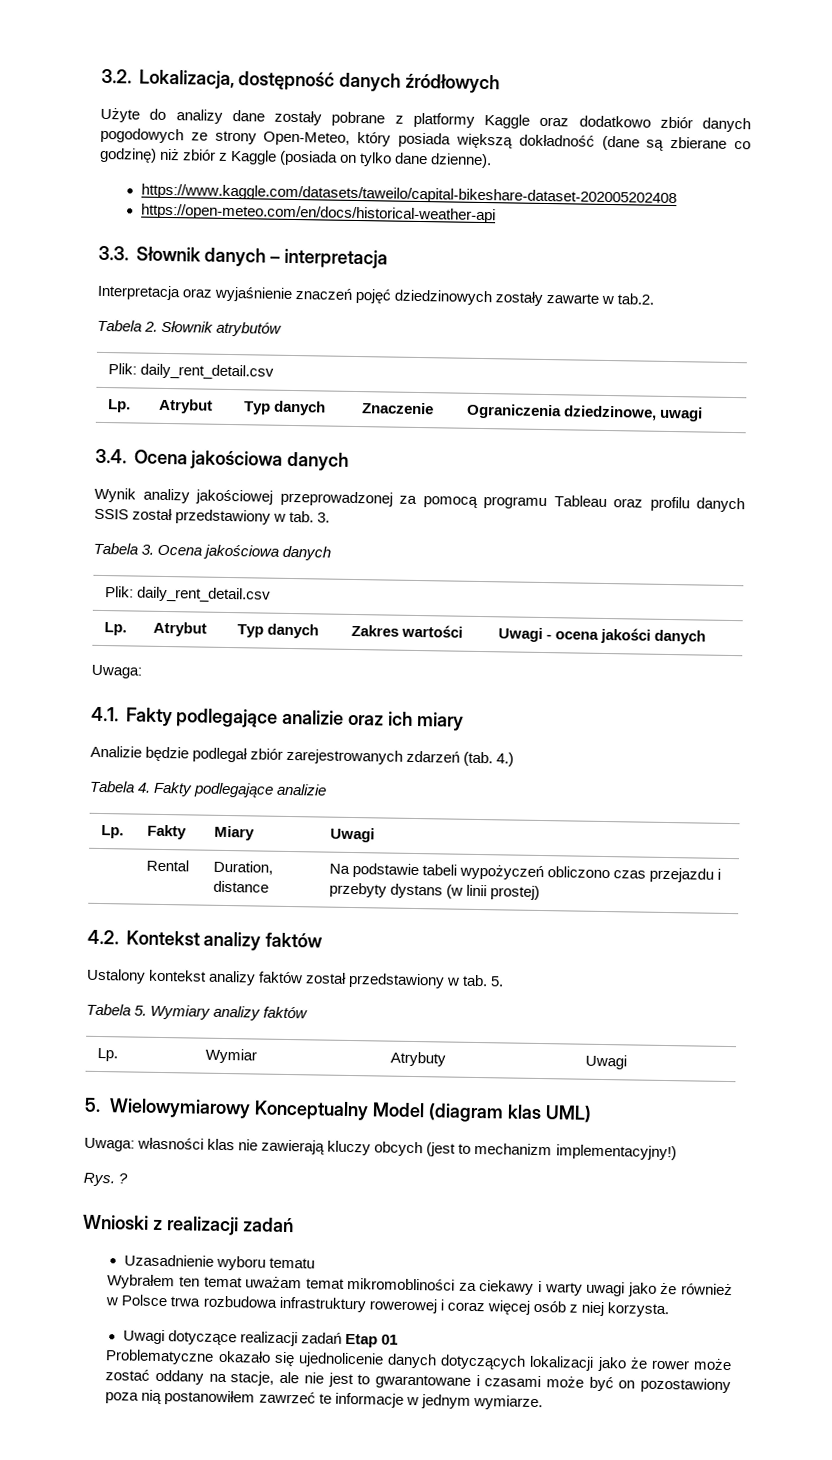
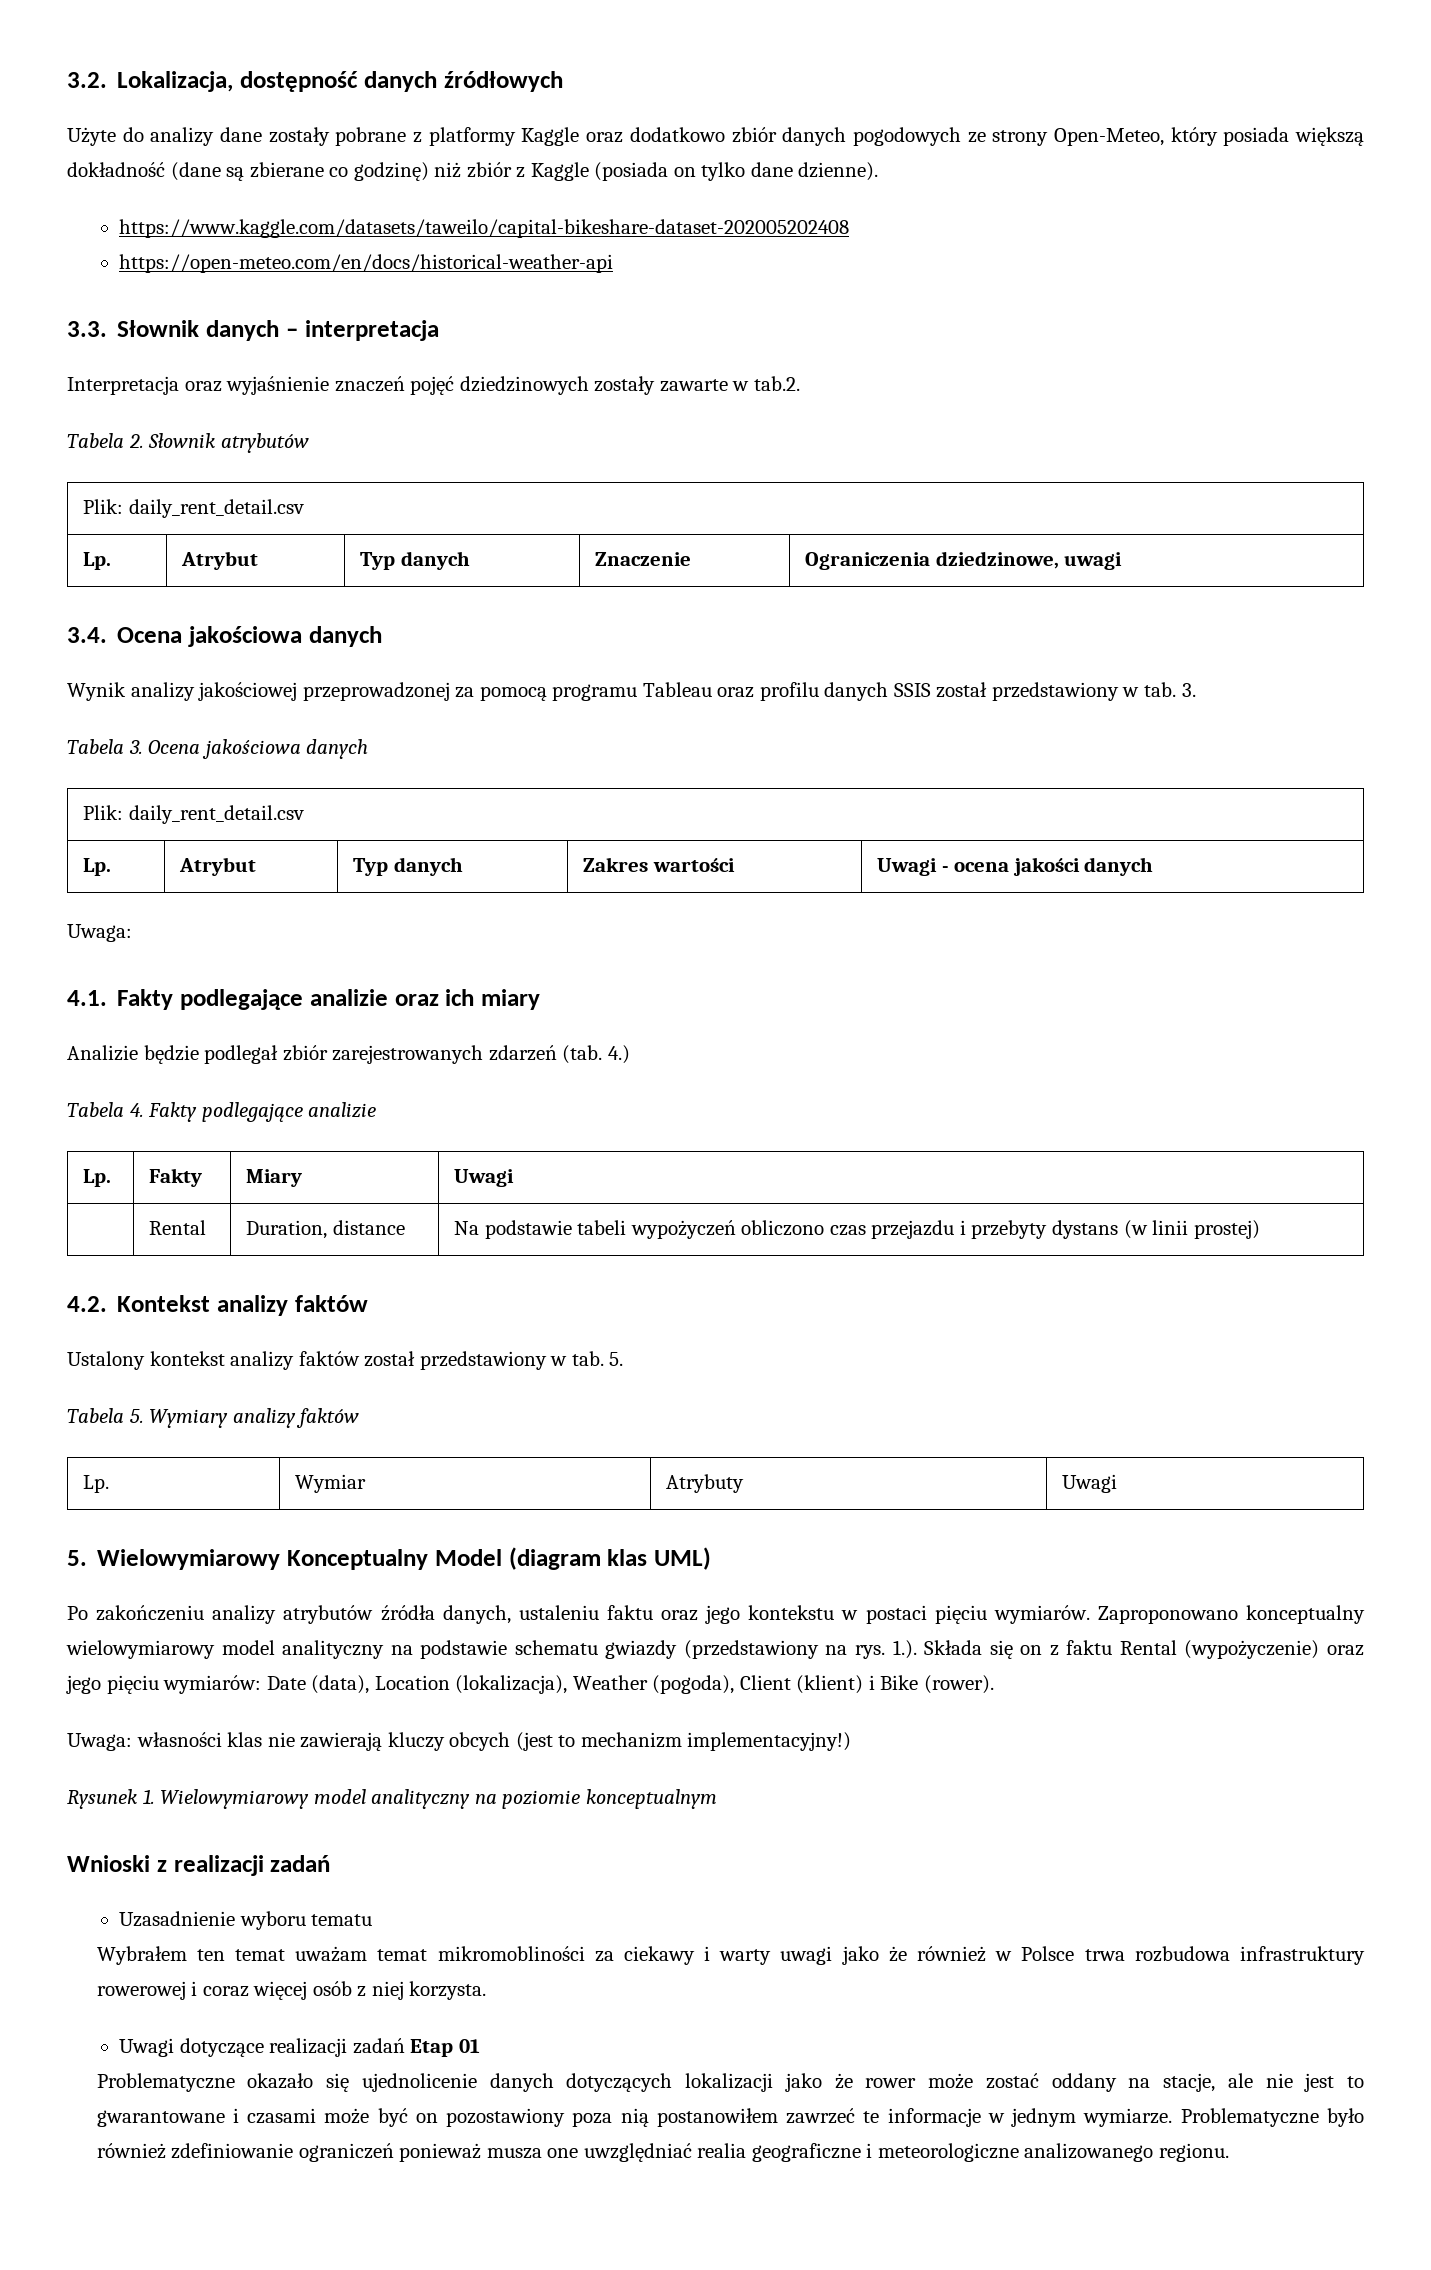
+ Po zakończeniu analizy atrybutów źródła danych, ustaleniu faktu oraz jego kontekstu w postaci pięciu wymiarów. Zaproponowano konceptualny wielowymiarowy model analityczny na podstawie schematu gwiazdy (przedstawiony na rys. 1.). Składa się on z faktu Rental (wypożyczenie) oraz jego pięciu wymiarów: Date (data), Location (lokalizacja), Weather (pogoda), Client (klient) i Bike (rower).
- Rys. ?
+ Rysunek 1. Wielowymiarowy model analityczny na poziomie konceptualnym
+ Problematyczne było również zdefiniowanie ograniczeń ponieważ musza one uwzględniać realia geograficzne i meteorologiczne analizowanego regionu.

